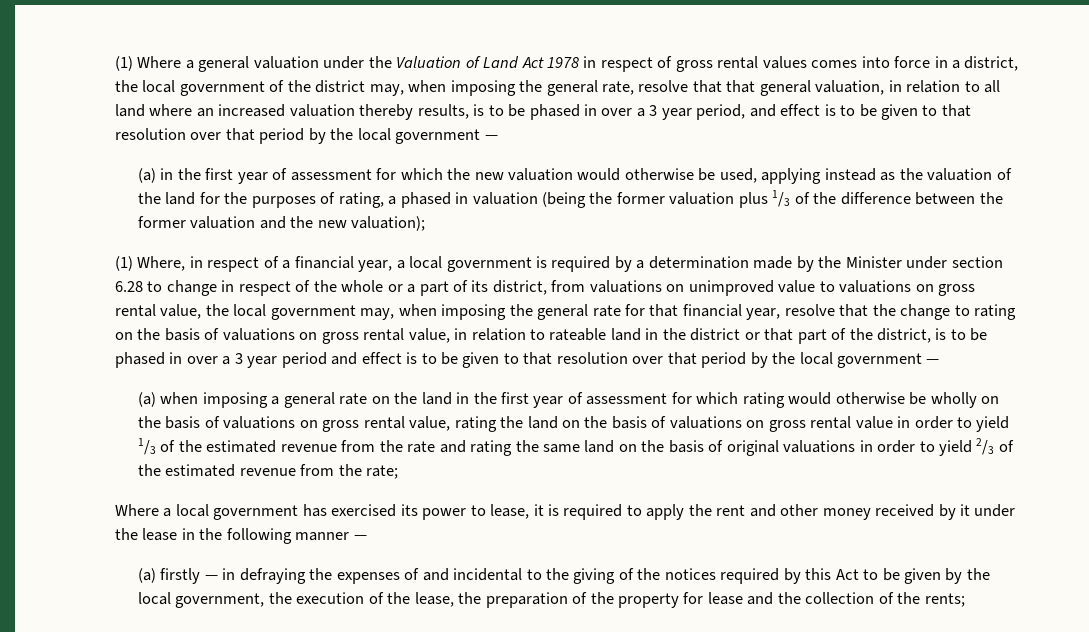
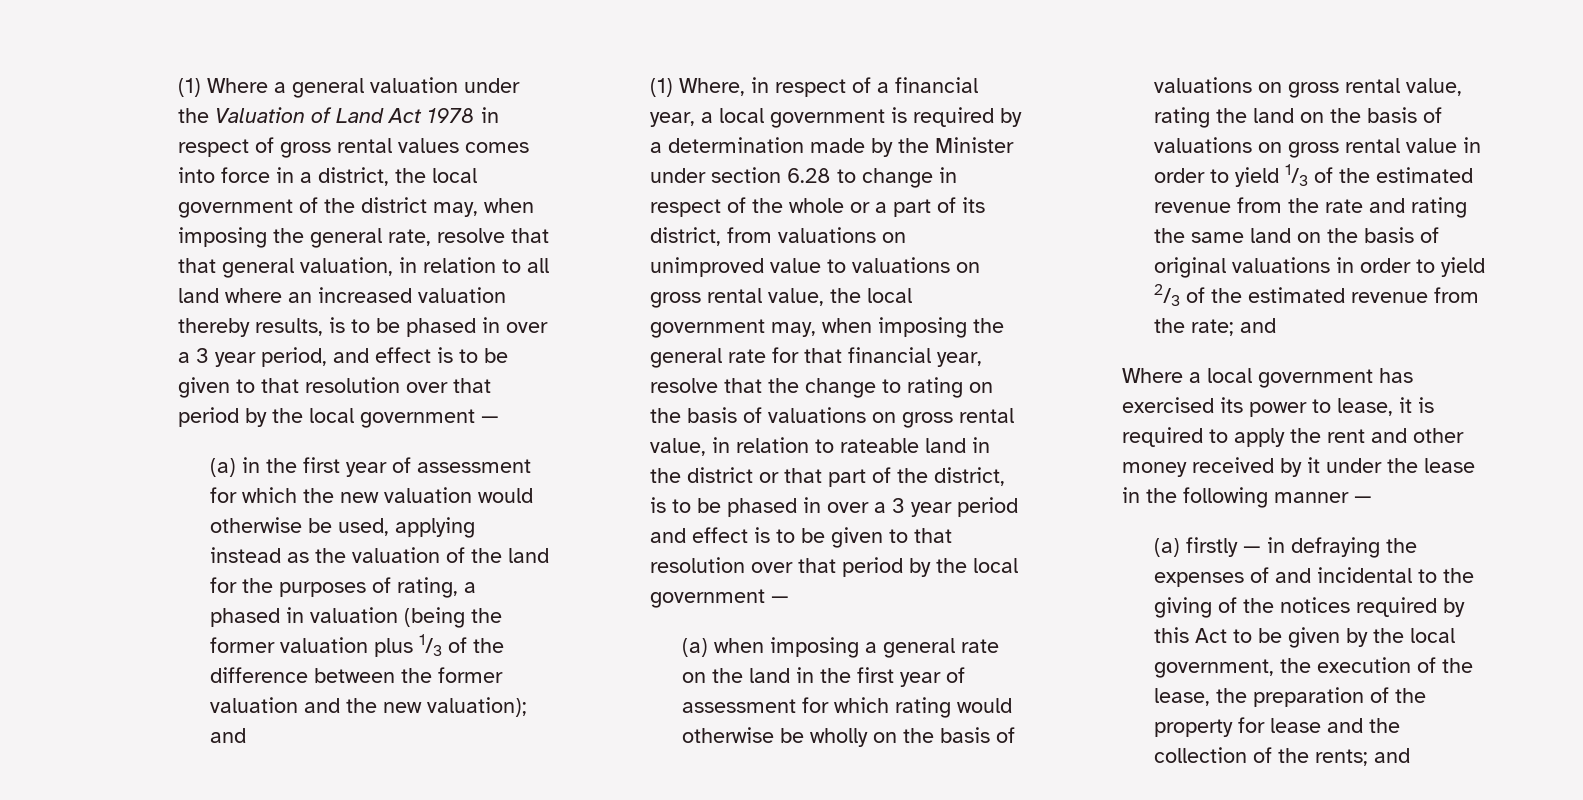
- (a) in the first year of assessment for which the new valuation would otherwise be used, applying instead as the valuation of the land for the purposes of rating, a phased in valuation (being the former valuation plus 1/3 of the difference between the former valuation and the new valuation);
+ (a) in the first year of assessment for which the new valuation would otherwise be used, applying instead as the valuation of the land for the purposes of rating, a phased in valuation (being the former valuation plus 1/3 of the difference between the former valuation and the new valuation); and
- (a) when imposing a general rate on the land in the first year of assessment for which rating would otherwise be wholly on the basis of valuations on gross rental value, rating the land on the basis of valuations on gross rental value in order to yield 1/3 of the estimated revenue from the rate and rating the same land on the basis of original valuations in order to yield 2/3 of the estimated revenue from the rate;
+ (a) when imposing a general rate on the land in the first year of assessment for which rating would otherwise be wholly on the basis of valuations on gross rental value, rating the land on the basis of valuations on gross rental value in order to yield 1/3 of the estimated revenue from the rate and rating the same land on the basis of original valuations in order to yield 2/3 of the estimated revenue from the rate; and
- (a) firstly — in defraying the expenses of and incidental to the giving of the notices required by this Act to be given by the local government, the execution of the lease, the preparation of the property for lease and the collection of the rents;
+ (a) firstly — in defraying the expenses of and incidental to the giving of the notices required by this Act to be given by the local government, the execution of the lease, the preparation of the property for lease and the collection of the rents; and

